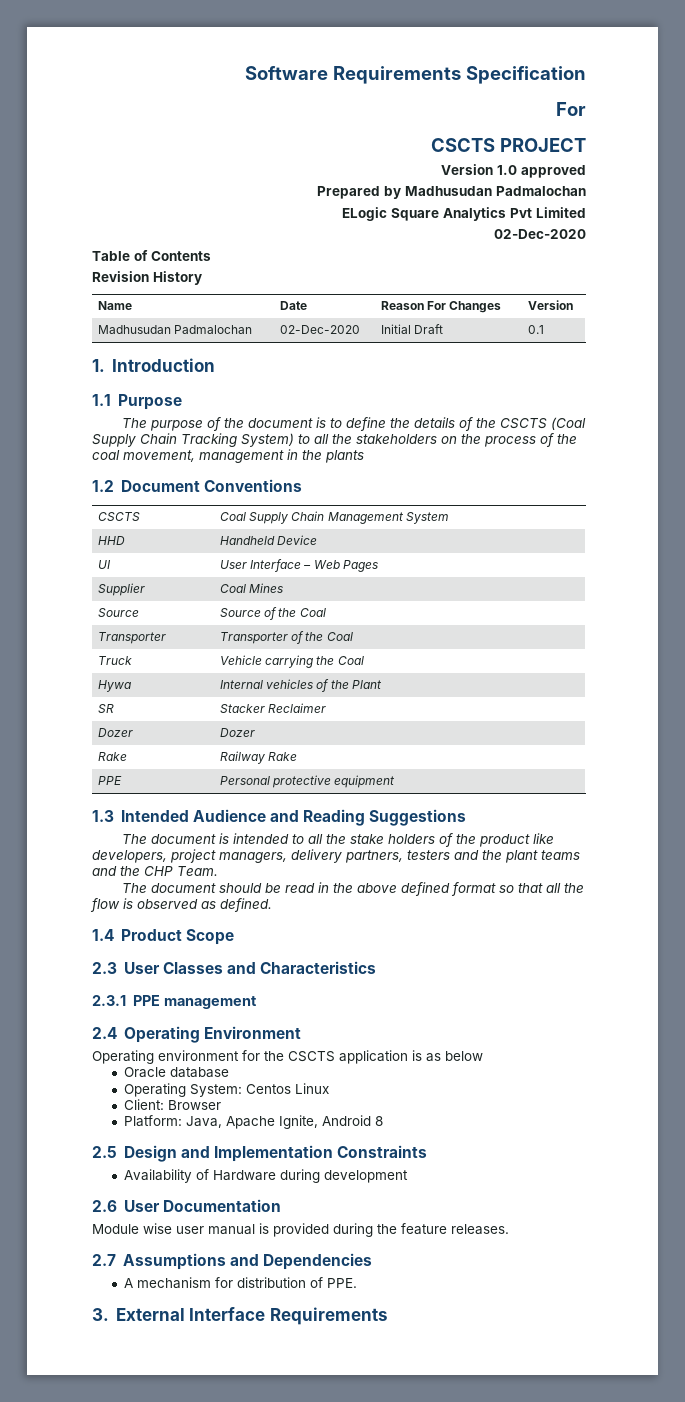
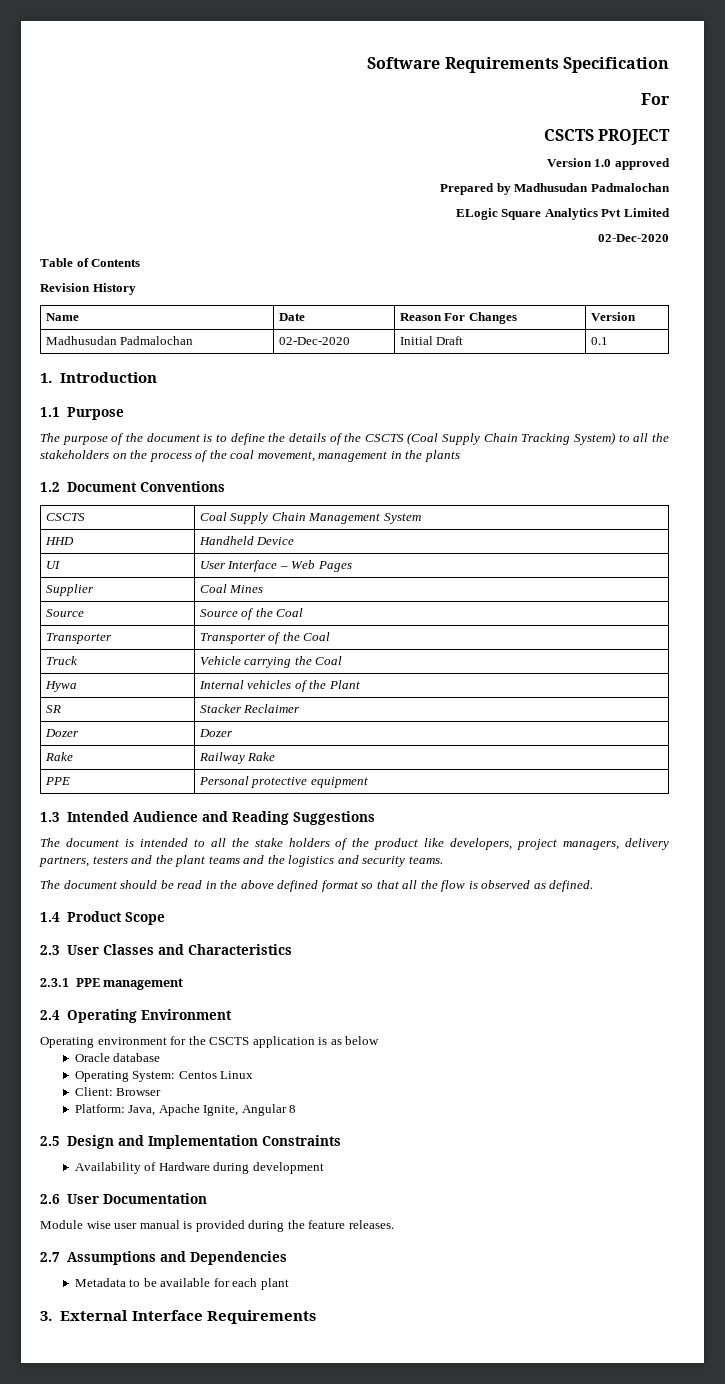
- The document is intended to all the stake holders of the product like developers, project managers, delivery partners, testers and the plant teams and the CHP Team.
+ The document is intended to all the stake holders of the product like developers, project managers, delivery partners, testers and the plant teams and the logistics and security teams.
- Platform: Java, Apache Ignite, Android 8
+ Platform: Java, Apache Ignite, Angular 8
- A mechanism for distribution of PPE.
+ Metadata to be available for each plant

